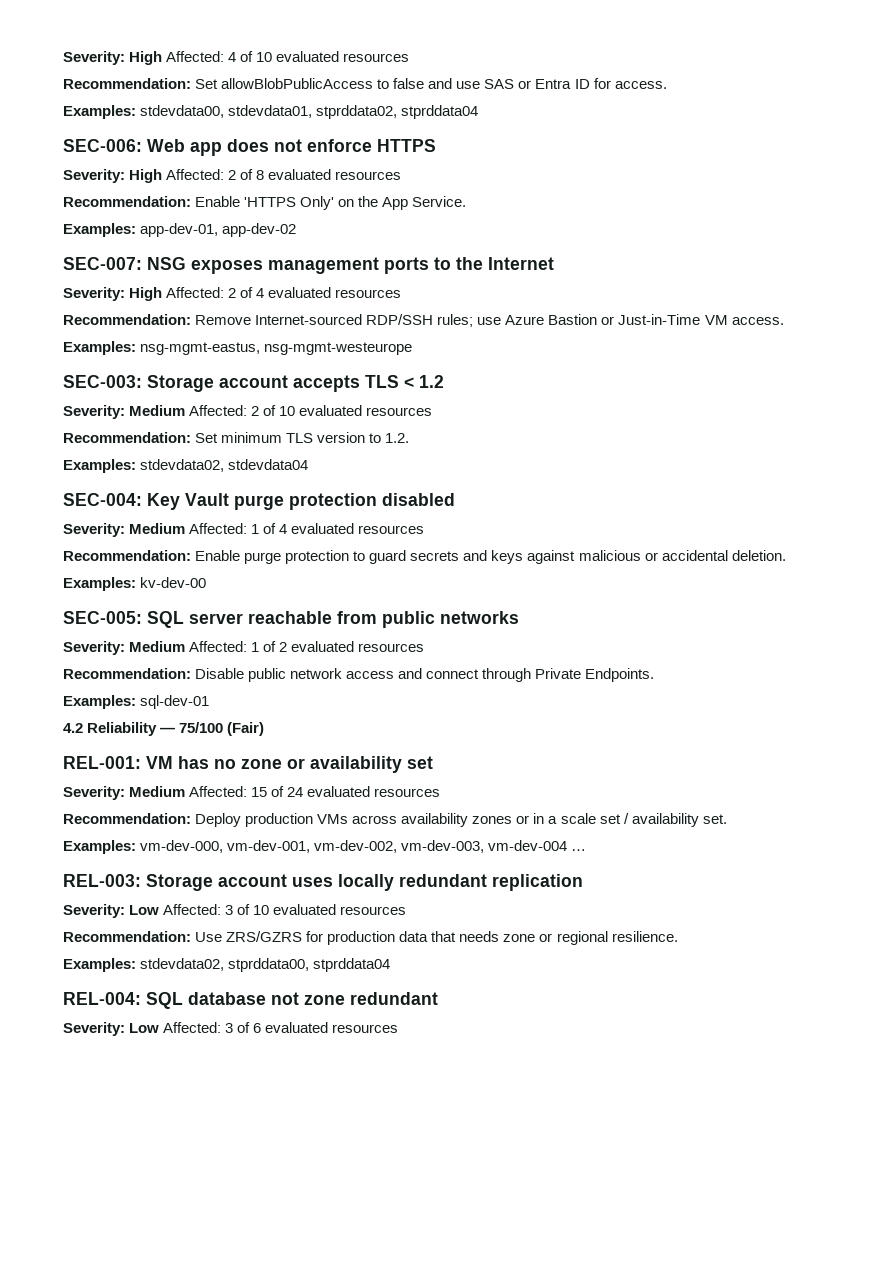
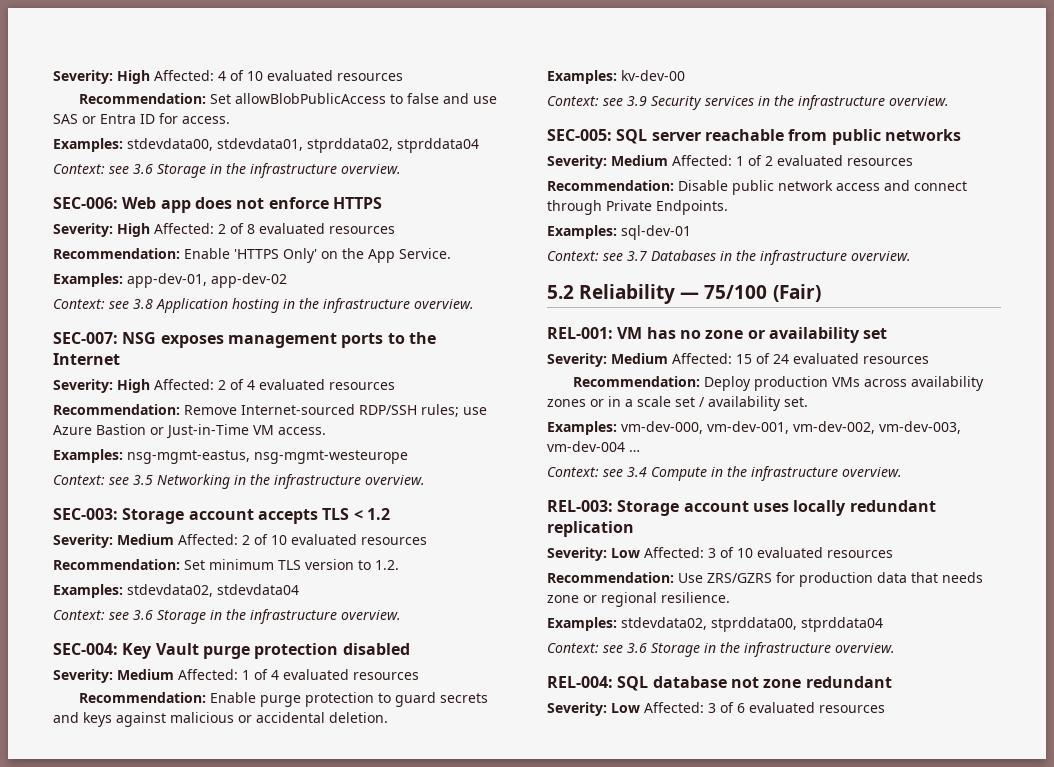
  Examples: stdevdata00, stdevdata01, stprddata02, stprddata04
+ Context: see 3.6 Storage in the infrastructure overview.
+ Context: see 3.8 Application hosting in the infrastructure overview.
+ Context: see 3.5 Networking in the infrastructure overview.
  Examples: stdevdata02, stdevdata04
+ Context: see 3.6 Storage in the infrastructure overview.
+ Context: see 3.9 Security services in the infrastructure overview.
- 4.2 Reliability — 75/100 (Fair)
+ Context: see 3.7 Databases in the infrastructure overview.
+ 5.2 Reliability — 75/100 (Fair)
+ Context: see 3.4 Compute in the infrastructure overview.
  Examples: stdevdata02, stprddata00, stprddata04
+ Context: see 3.6 Storage in the infrastructure overview.

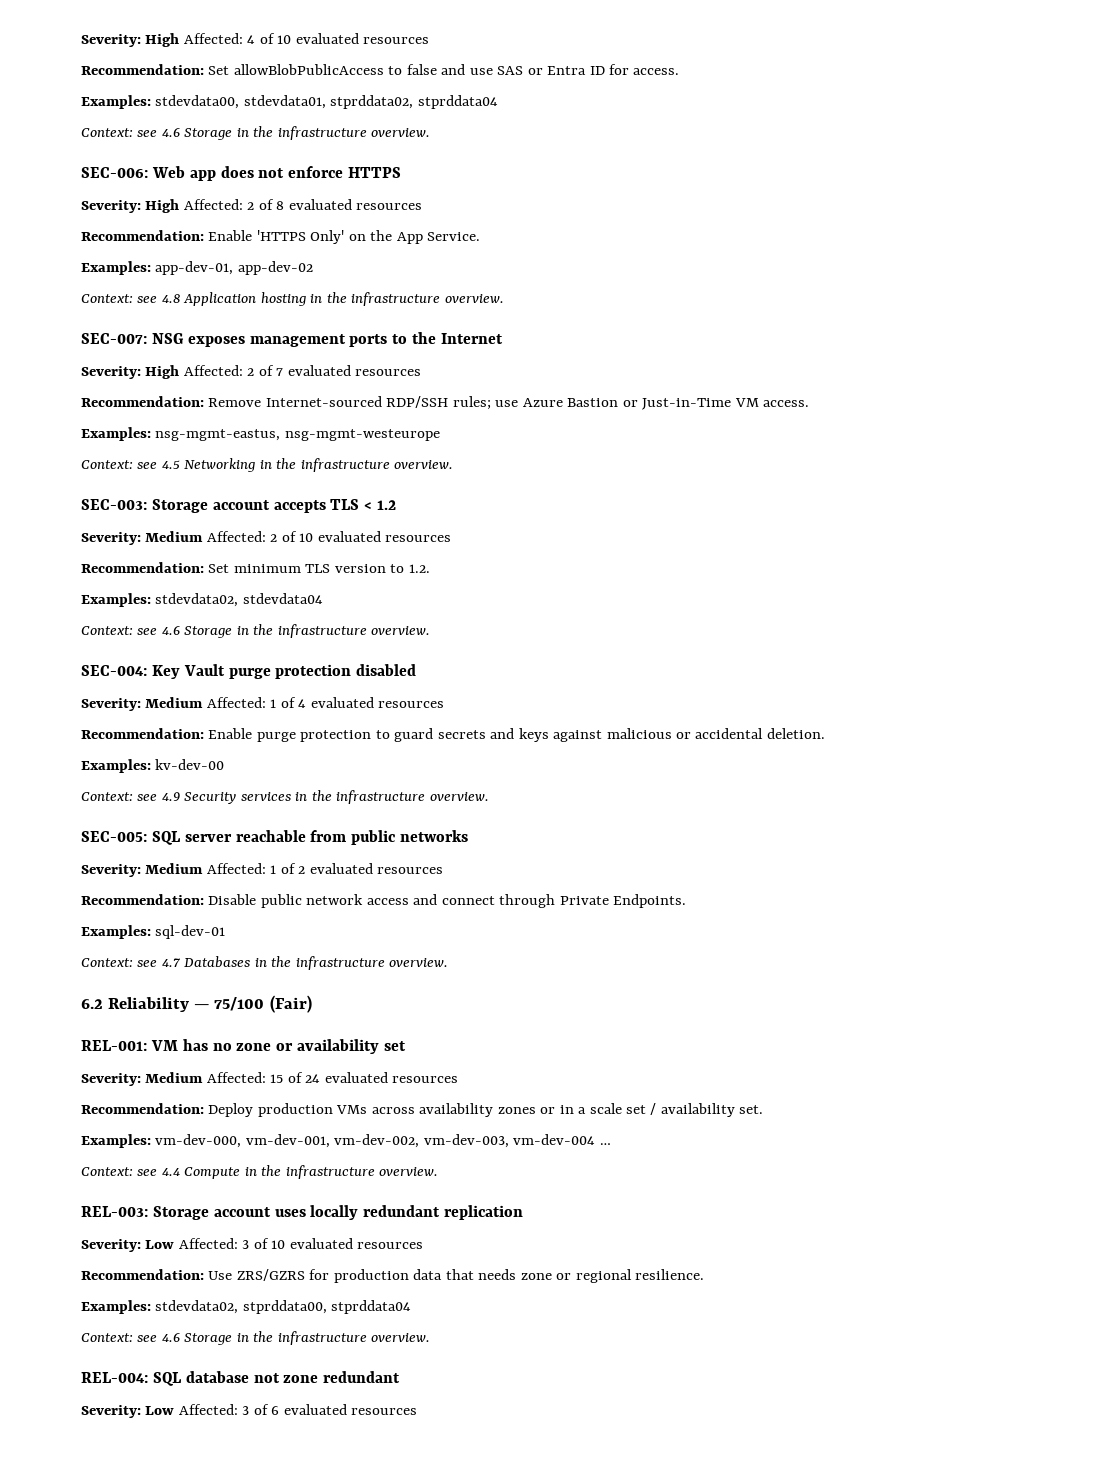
  Examples: stdevdata00, stdevdata01, stprddata02, stprddata04
- Context: see 3.6 Storage in the infrastructure overview.
+ Context: see 4.6 Storage in the infrastructure overview.
- Context: see 3.8 Application hosting in the infrastructure overview.
+ Context: see 4.8 Application hosting in the infrastructure overview.
- Severity: High Affected: 2 of 4 evaluated resources
+ Severity: High Affected: 2 of 7 evaluated resources
- Context: see 3.5 Networking in the infrastructure overview.
+ Context: see 4.5 Networking in the infrastructure overview.
  Examples: stdevdata02, stdevdata04
- Context: see 3.6 Storage in the infrastructure overview.
+ Context: see 4.6 Storage in the infrastructure overview.
- Context: see 3.9 Security services in the infrastructure overview.
+ Context: see 4.9 Security services in the infrastructure overview.
- Context: see 3.7 Databases in the infrastructure overview.
+ Context: see 4.7 Databases in the infrastructure overview.
- 5.2 Reliability — 75/100 (Fair)
+ 6.2 Reliability — 75/100 (Fair)
- Context: see 3.4 Compute in the infrastructure overview.
+ Context: see 4.4 Compute in the infrastructure overview.
  Examples: stdevdata02, stprddata00, stprddata04
- Context: see 3.6 Storage in the infrastructure overview.
+ Context: see 4.6 Storage in the infrastructure overview.

